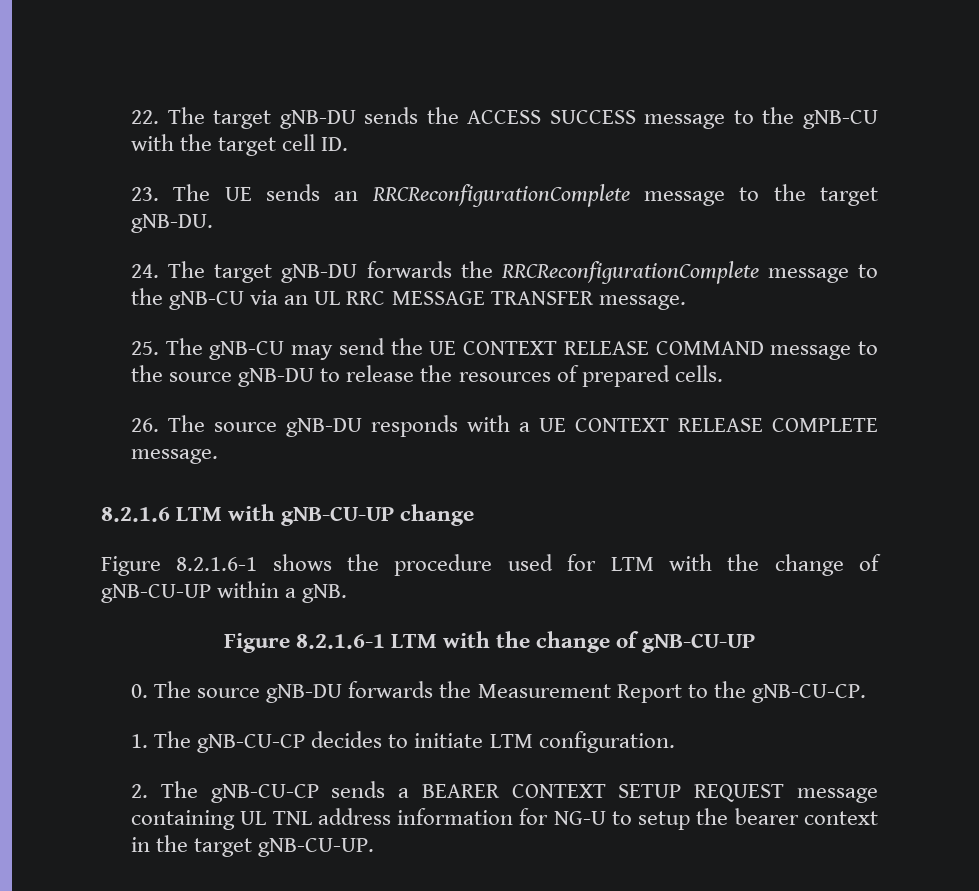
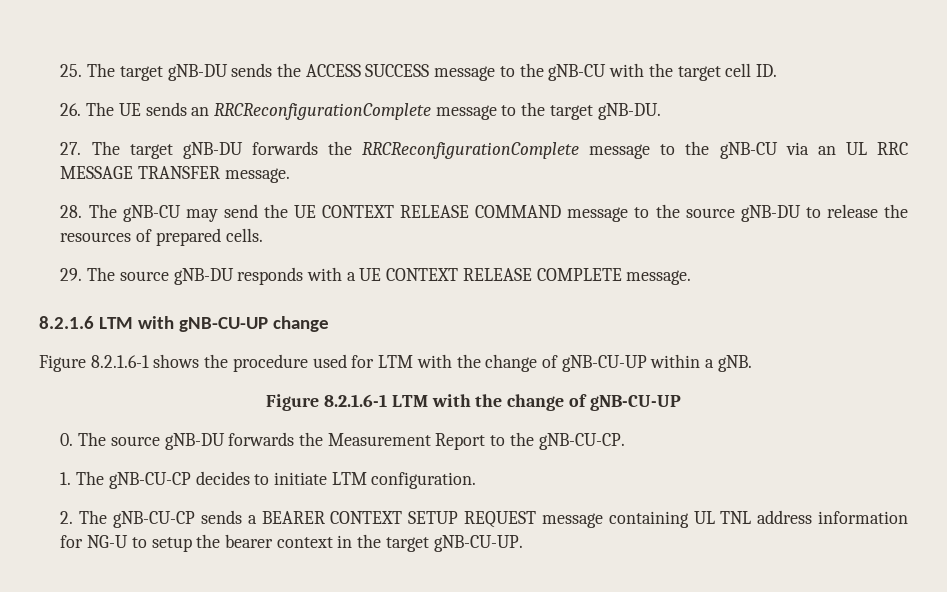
- 22. The target gNB-DU sends the ACCESS SUCCESS message to the gNB-CU with the target cell ID.
+ 25. The target gNB-DU sends the ACCESS SUCCESS message to the gNB-CU with the target cell ID.
- 23. The UE sends an RRCReconfigurationComplete message to the target gNB-DU.
+ 26. The UE sends an RRCReconfigurationComplete message to the target gNB-DU.
- 24. The target gNB-DU forwards the RRCReconfigurationComplete message to the gNB-CU via an UL RRC MESSAGE TRANSFER message.
+ 27. The target gNB-DU forwards the RRCReconfigurationComplete message to the gNB-CU via an UL RRC MESSAGE TRANSFER message.
- 25. The gNB-CU may send the UE CONTEXT RELEASE COMMAND message to the source gNB-DU to release the resources of prepared cells.
+ 28. The gNB-CU may send the UE CONTEXT RELEASE COMMAND message to the source gNB-DU to release the resources of prepared cells.
- 26. The source gNB-DU responds with a UE CONTEXT RELEASE COMPLETE message.
+ 29. The source gNB-DU responds with a UE CONTEXT RELEASE COMPLETE message.

